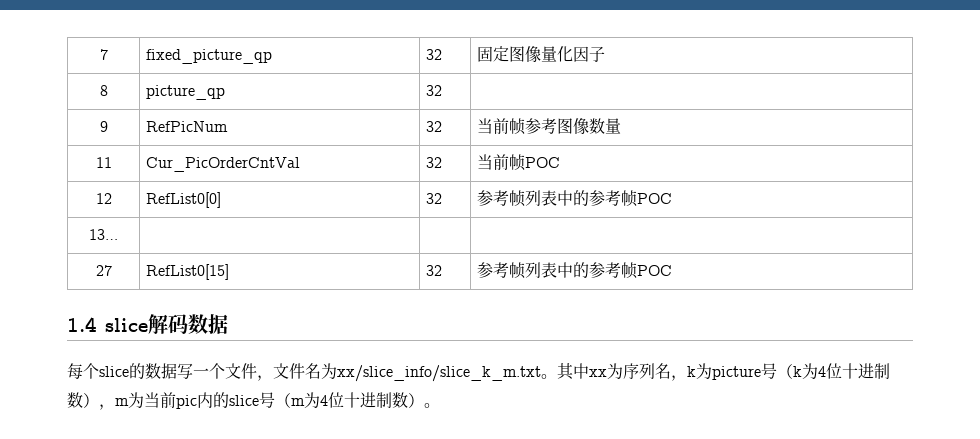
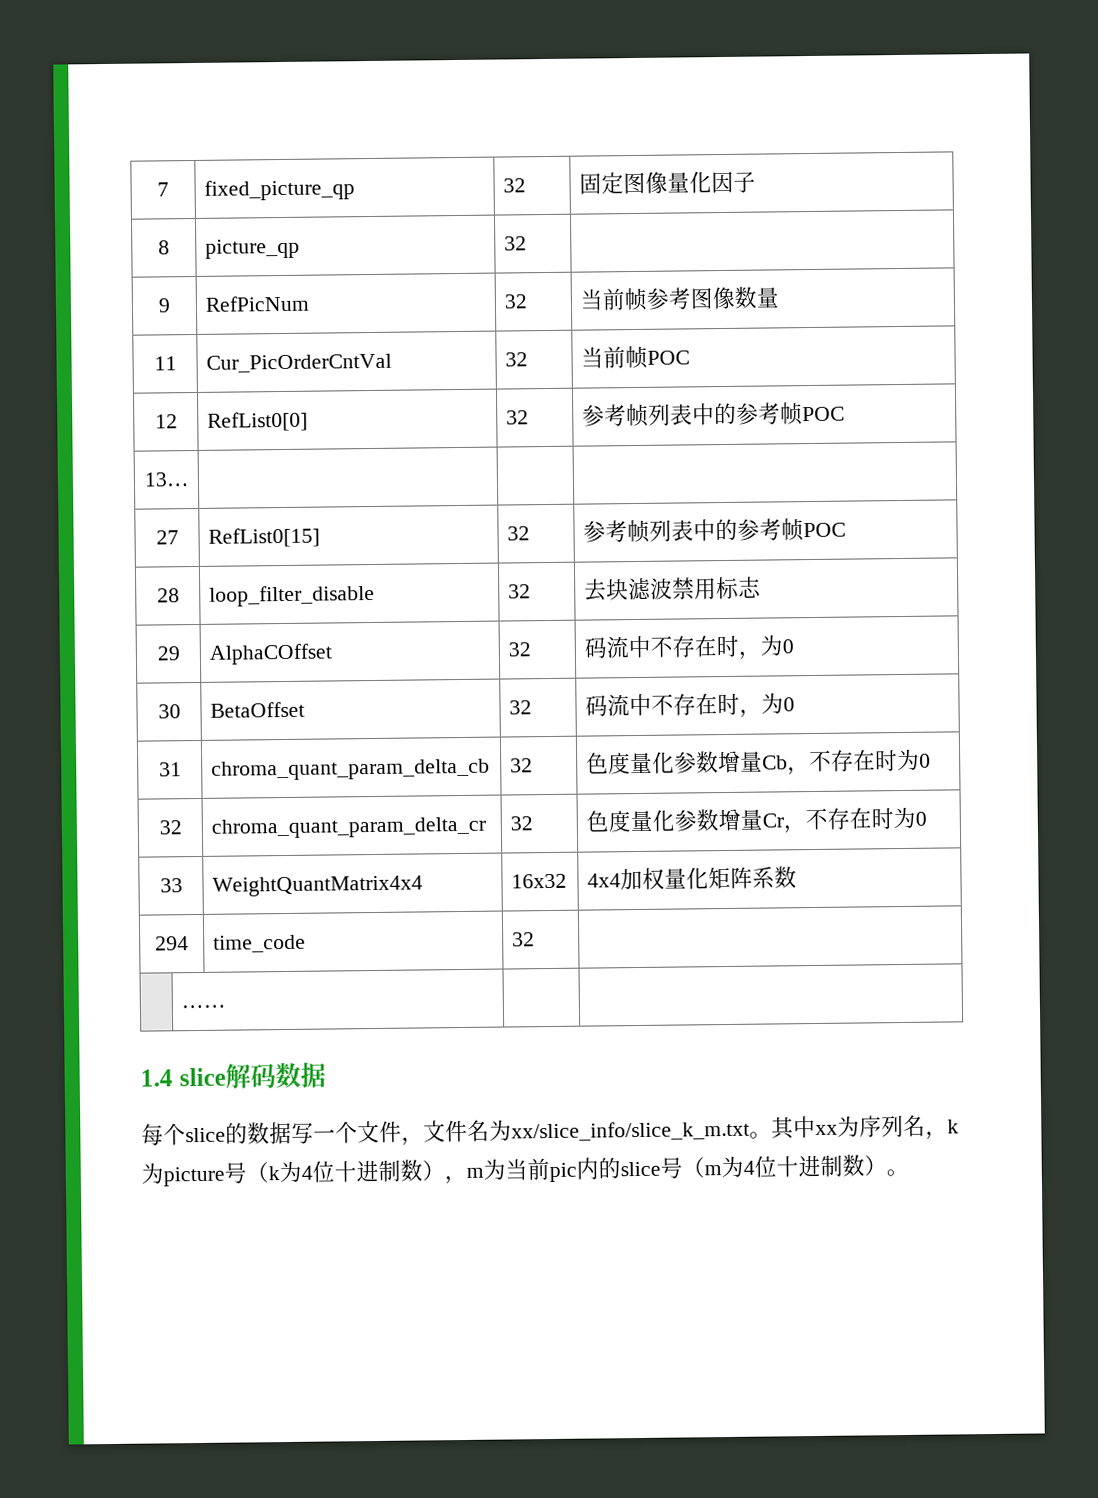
+ 28 | loop_filter_disable | 32 | 去块滤波禁用标志
+ 29 | AlphaCOffset | 32 | 码流中不存在时，为0
+ 30 | BetaOffset | 32 | 码流中不存在时，为0
+ 31 | chroma_quant_param_delta_cb | 32 | 色度量化参数增量Cb，不存在时为0
+ 32 | chroma_quant_param_delta_cr | 32 | 色度量化参数增量Cr，不存在时为0
+ 33 | WeightQuantMatrix4x4 | 16x32 | 4x4加权量化矩阵系数
+ 294 | time_code | 32 |
+ | …… | |

